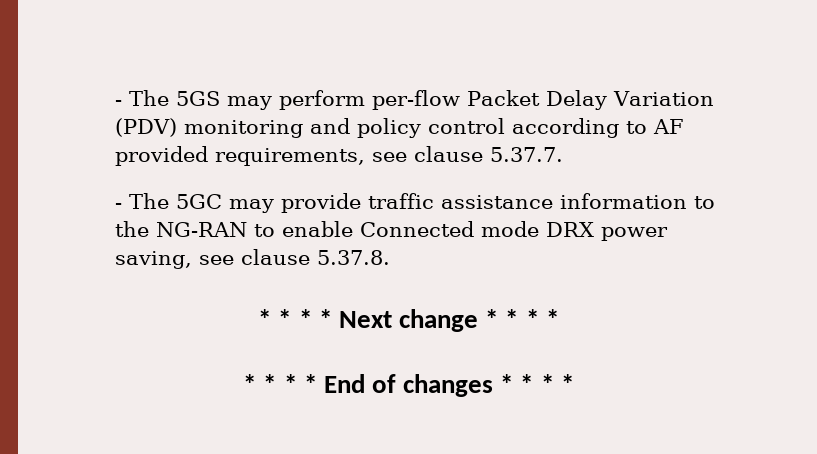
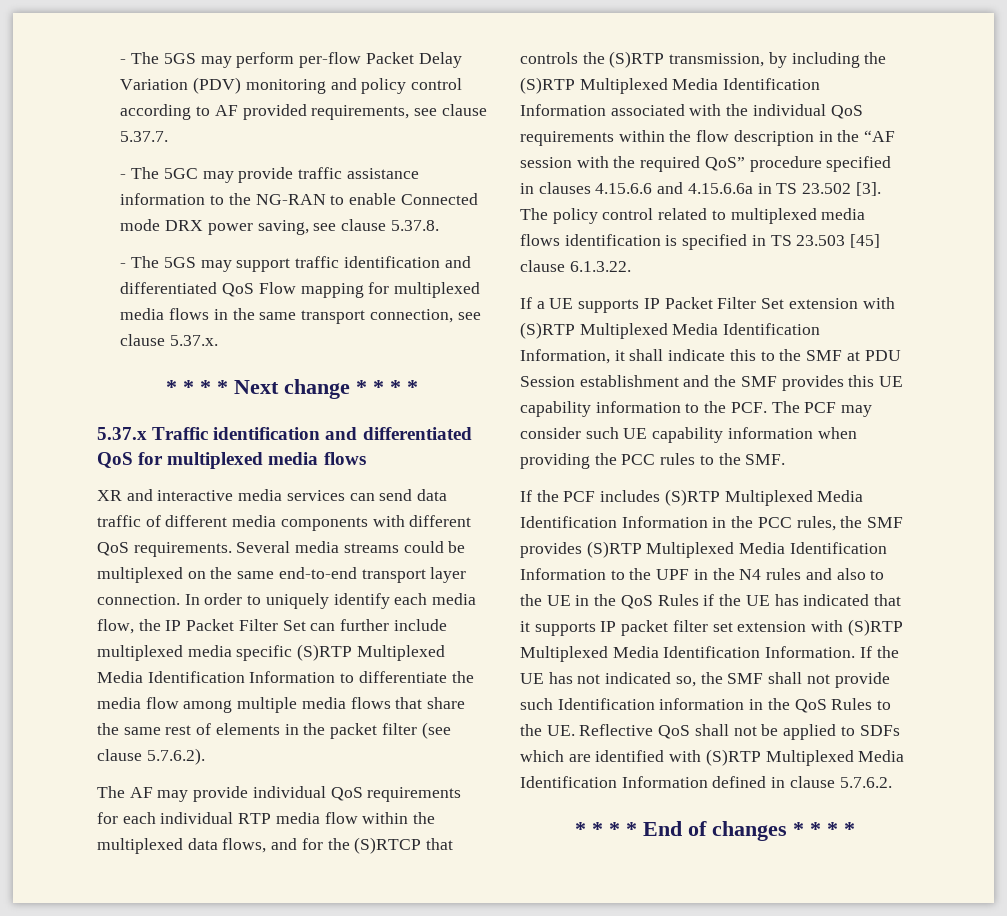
+ - The 5GS may support traffic identification and differentiated QoS Flow mapping for multiplexed media flows in the same transport connection, see clause 5.37.x.
+ 5.37.x Traffic identification and differentiated QoS for multiplexed media flows
+ XR and interactive media services can send data traffic of different media components with different QoS requirements. Several media streams could be multiplexed on the same end-to-end transport layer connection. In order to uniquely identify each media flow, the IP Packet Filter Set can further include multiplexed media specific (S)RTP Multiplexed Media Identification Information to differentiate the media flow among multiple media flows that share the same rest of elements in the packet filter (see clause 5.7.6.2).
+ The AF may provide individual QoS requirements for each individual RTP media flow within the multiplexed data flows, and for the (S)RTCP that controls the (S)RTP transmission, by including the (S)RTP Multiplexed Media Identification Information associated with the individual QoS requirements within the flow description in the “AF session with the required QoS” procedure specified in clauses 4.15.6.6 and 4.15.6.6a in TS 23.502 [3]. The policy control related to multiplexed media flows identification is specified in TS 23.503 [45] clause 6.1.3.22.
+ If a UE supports IP Packet Filter Set extension with (S)RTP Multiplexed Media Identification Information, it shall indicate this to the SMF at PDU Session establishment and the SMF provides this UE capability information to the PCF. The PCF may consider such UE capability information when providing the PCC rules to the SMF.
+ If the PCF includes (S)RTP Multiplexed Media Identification Information in the PCC rules, the SMF provides (S)RTP Multiplexed Media Identification Information to the UPF in the N4 rules and also to the UE in the QoS Rules if the UE has indicated that it supports IP packet filter set extension with (S)RTP Multiplexed Media Identification Information. If the UE has not indicated so, the SMF shall not provide such Identification information in the QoS Rules to the UE. Reflective QoS shall not be applied to SDFs which are identified with (S)RTP Multiplexed Media Identification Information defined in clause 5.7.6.2.

